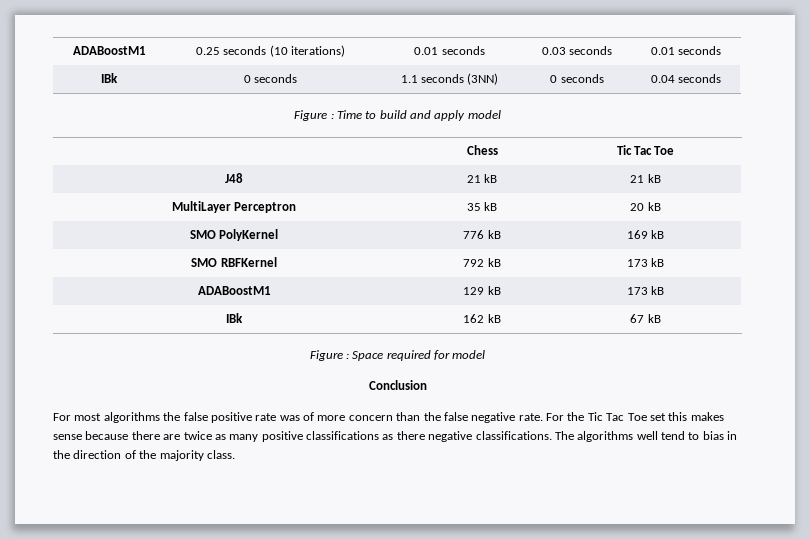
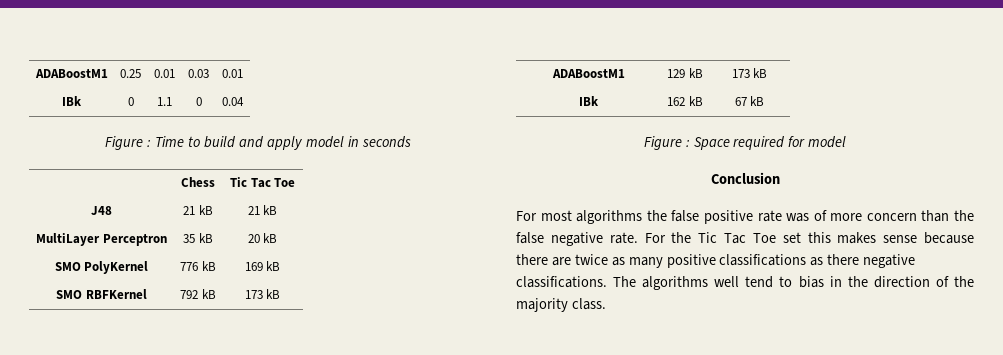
- ADABoostM1 | 0.25 seconds (10 iterations) | 0.01 seconds | 0.03 seconds | 0.01 seconds
+ ADABoostM1 | 0.25 | 0.01 | 0.03 | 0.01
- IBk | 0 seconds | 1.1 seconds (3NN) | 0 seconds | 0.04 seconds
+ IBk | 0 | 1.1 | 0 | 0.04
- Figure : Time to build and apply model
+ Figure : Time to build and apply model in seconds

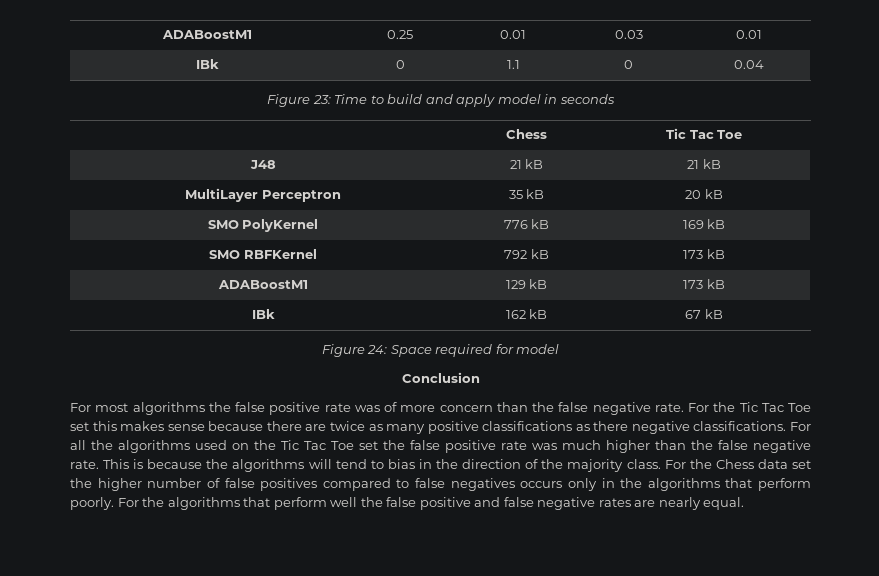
- Figure : Time to build and apply model in seconds
+ Figure 23: Time to build and apply model in seconds
- Figure : Space required for model
+ Figure 24: Space required for model
- The algorithms well tend to bias in the direction of the majority class.
+ For all the algorithms used on the Tic Tac Toe set the false positive rate was much higher than the false negative rate. This is because the algorithms will tend to bias in the direction of the majority class.
+ For the Chess data set the higher number of false positives compared to false negatives occurs only in the algorithms that perform poorly. For the algorithms that perform well the false positive and false negative rates are nearly equal.

